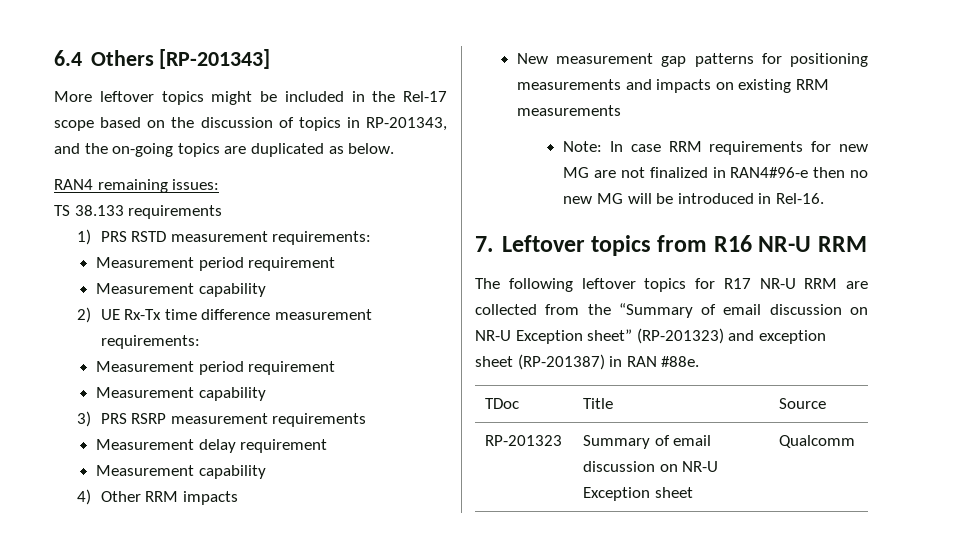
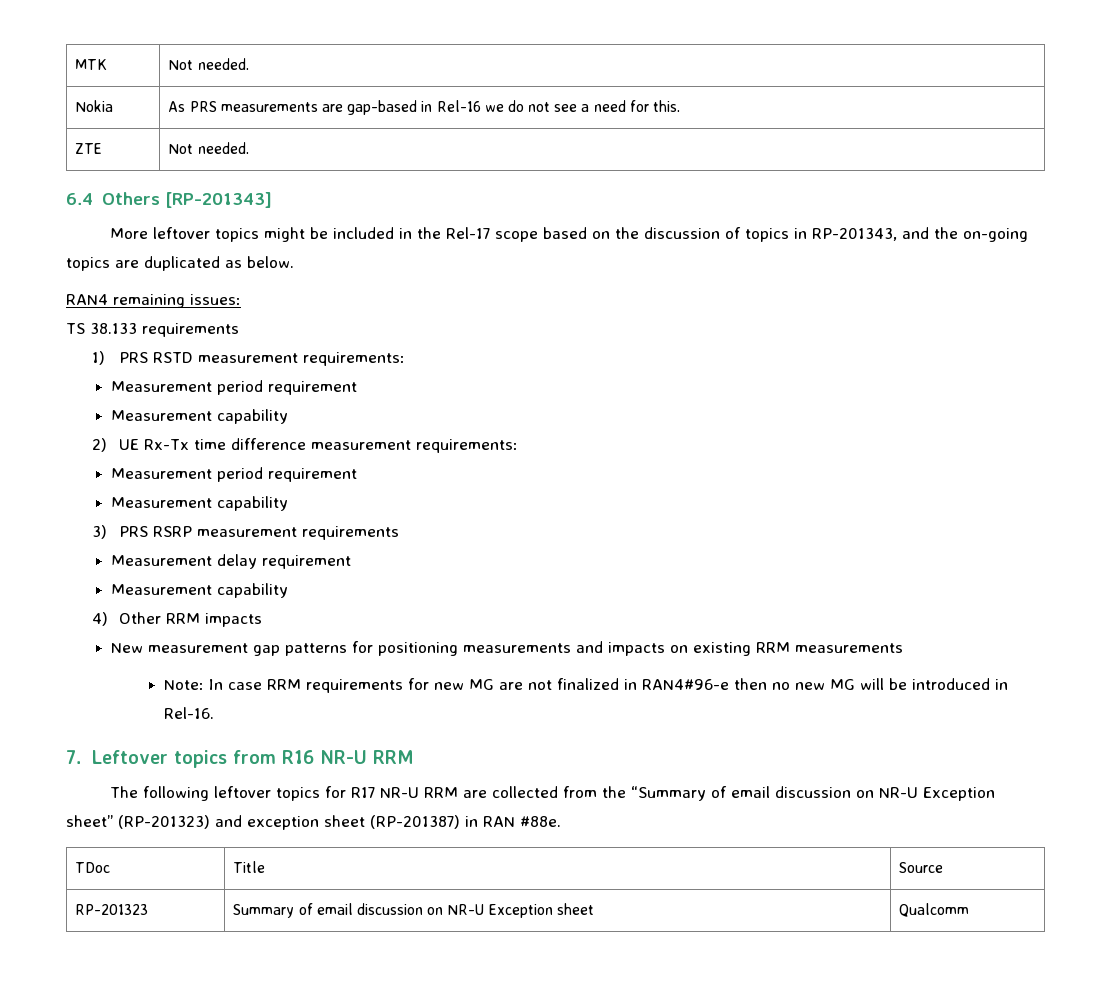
+ MTK | Not needed.
+ Nokia | As PRS measurements are gap-based in Rel-16 we do not see a need for this.
+ ZTE | Not needed.

